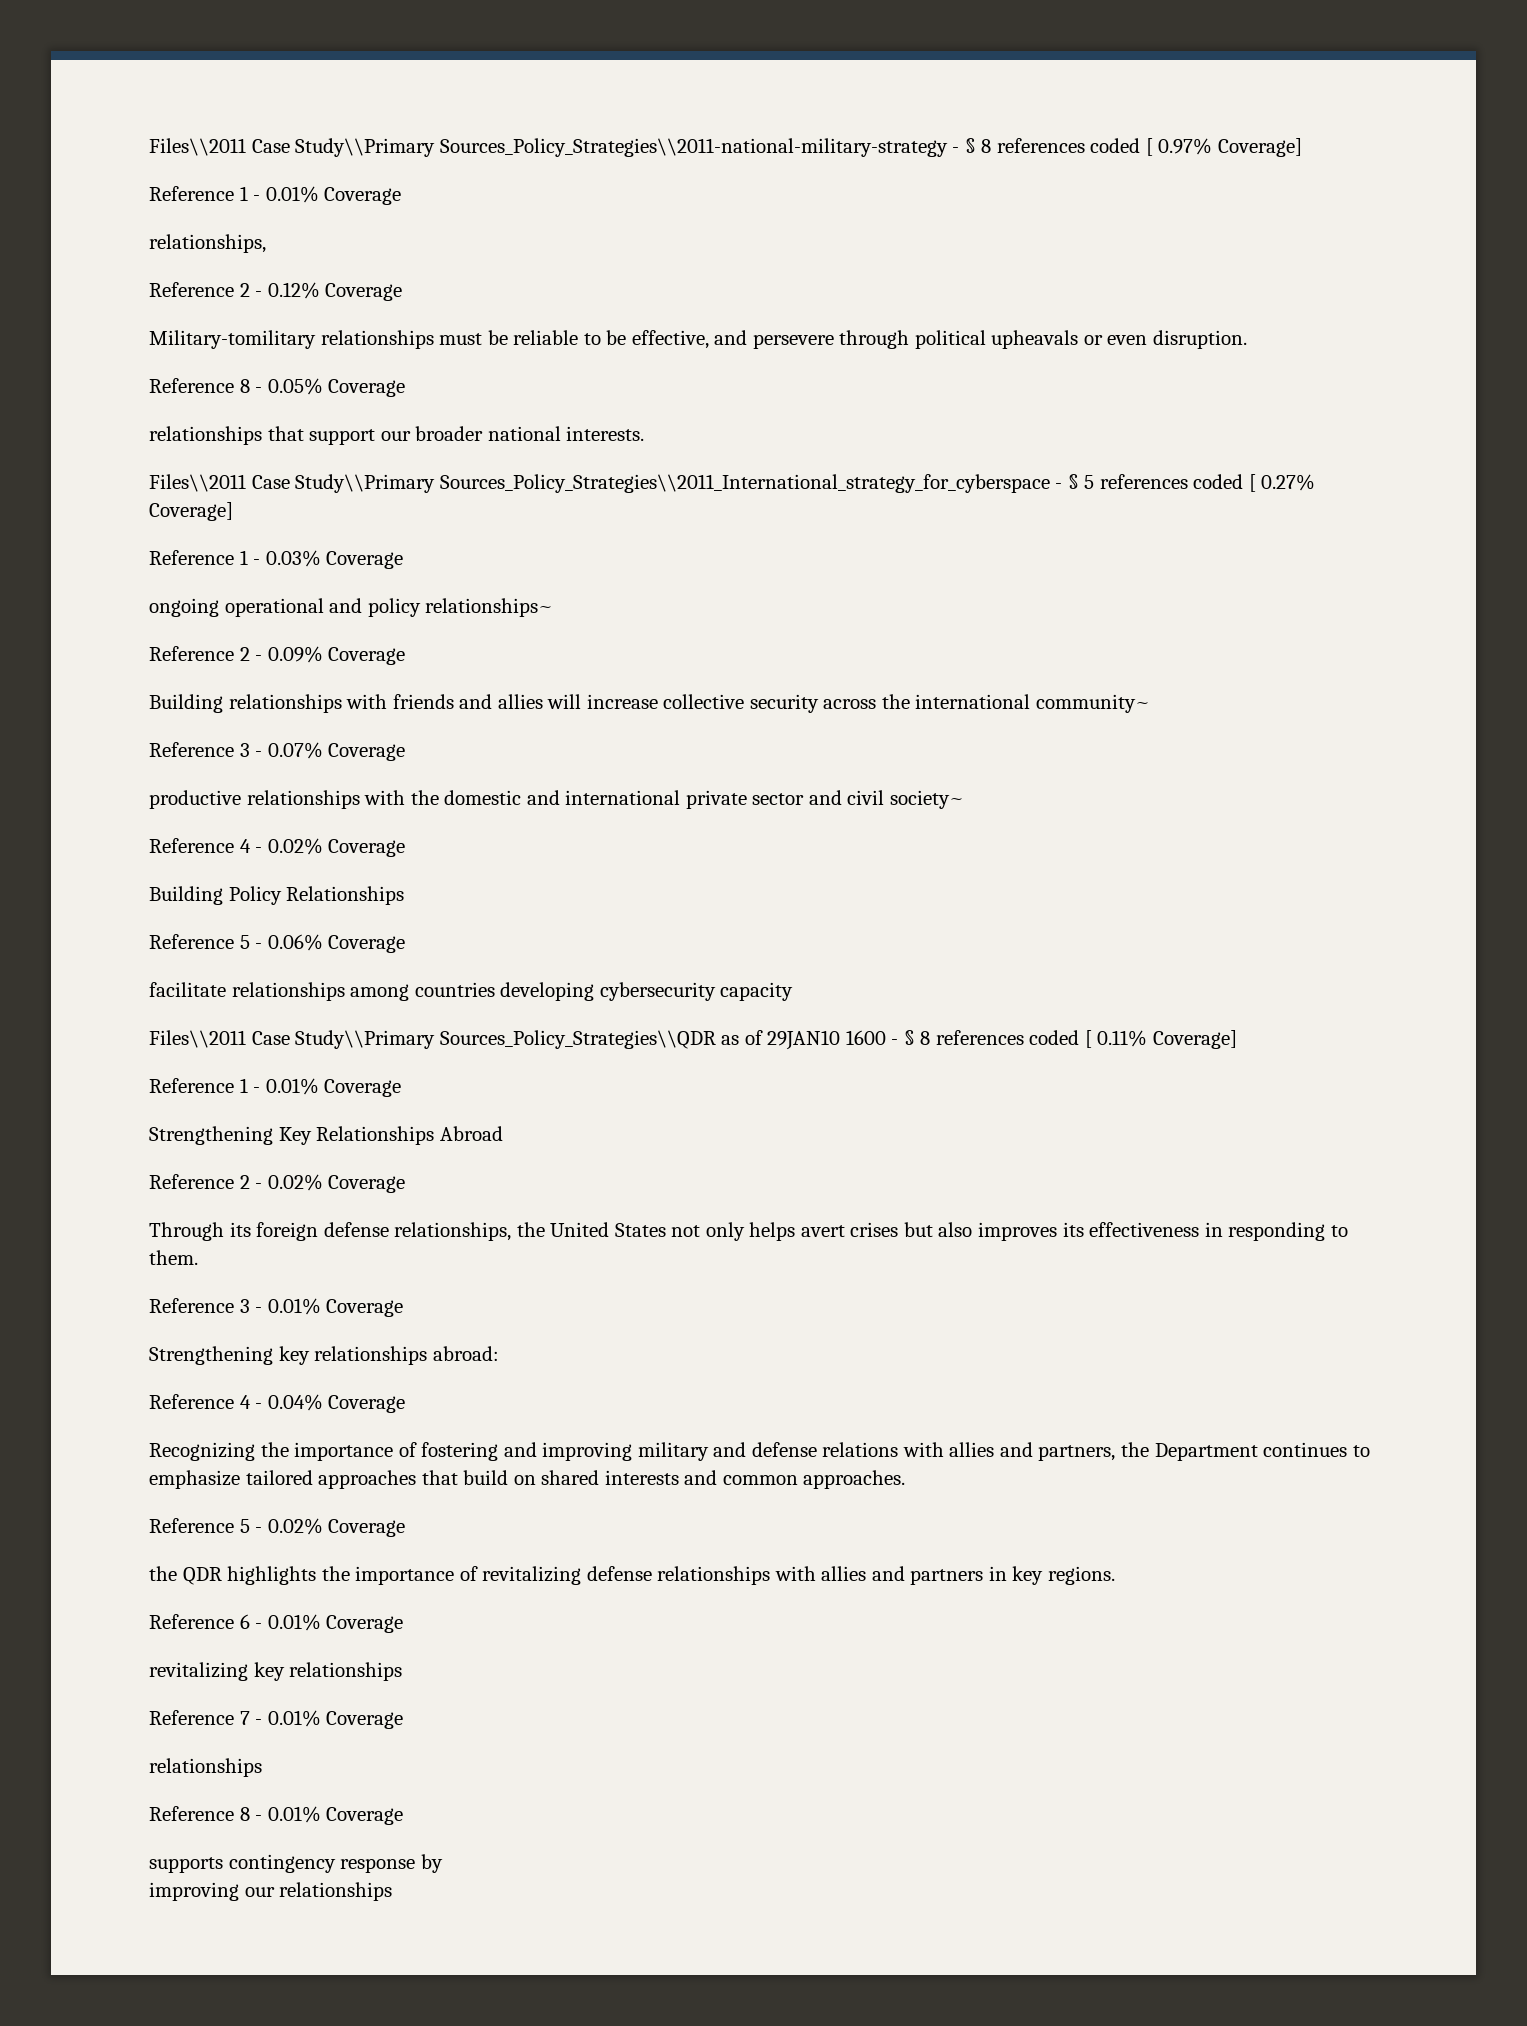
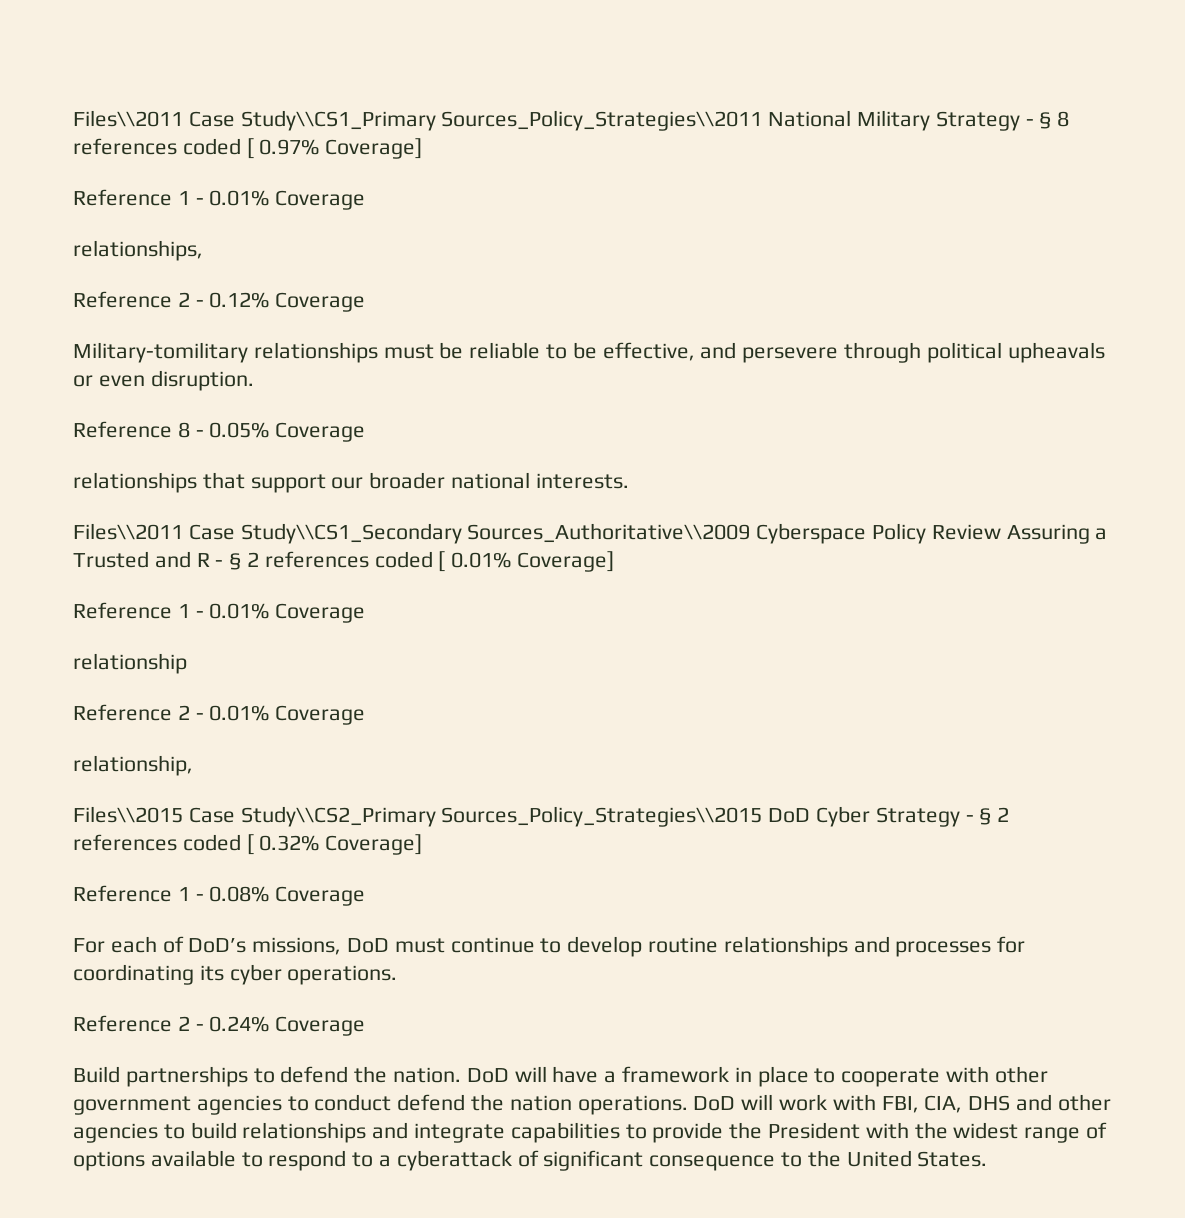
- Files\\2011 Case Study\\Primary Sources_Policy_Strategies\\2011-national-military-strategy - § 8 references coded [ 0.97% Coverage]
+ Files\\2011 Case Study\\CS1_Primary Sources_Policy_Strategies\\2011 National Military Strategy - § 8 references coded [ 0.97% Coverage]
- Files\\2011 Case Study\\Primary Sources_Policy_Strategies\\2011_International_strategy_for_cyberspace - § 5 references coded [ 0.27% Coverage]
- Reference 1 - 0.03% Coverage
- ongoing operational and policy relationships~
- Reference 2 - 0.09% Coverage
- Building relationships with friends and allies will increase collective security across the international community~
- Reference 3 - 0.07% Coverage
- productive relationships with the domestic and international private sector and civil society~
- Reference 4 - 0.02% Coverage
- Building Policy Relationships
- Reference 5 - 0.06% Coverage
- facilitate relationships among countries developing cybersecurity capacity
- Files\\2011 Case Study\\Primary Sources_Policy_Strategies\\QDR as of 29JAN10 1600 - § 8 references coded [ 0.11% Coverage]
+ Files\\2011 Case Study\\CS1_Secondary Sources_Authoritative\\2009 Cyberspace Policy Review Assuring a Trusted and R - § 2 references coded [ 0.01% Coverage]
  Reference 1 - 0.01% Coverage
- Strengthening Key Relationships Abroad
- Reference 2 - 0.02% Coverage
- Through its foreign defense relationships, the United States not only helps avert crises but also improves its effectiveness in responding to them.
- Reference 3 - 0.01% Coverage
- Strengthening key relationships abroad:
- Reference 4 - 0.04% Coverage
- Recognizing the importance of fostering and improving military and defense relations with allies and partners, the Department continues to emphasize tailored approaches that build on shared interests and common approaches.
- Reference 5 - 0.02% Coverage
- the QDR highlights the importance of revitalizing defense relationships with allies and partners in key regions.
- Reference 6 - 0.01% Coverage
- revitalizing key relationships
- Reference 7 - 0.01% Coverage
- relationships
- Reference 8 - 0.01% Coverage
- supports contingency response by
- improving our relationships
+ relationship
+ Reference 2 - 0.01% Coverage
+ relationship,
+ Files\\2015 Case Study\\CS2_Primary Sources_Policy_Strategies\\2015 DoD Cyber Strategy - § 2 references coded [ 0.32% Coverage]
+ Reference 1 - 0.08% Coverage
+ For each of DoD’s missions, DoD must continue to develop routine relationships and processes for coordinating its cyber operations.
+ Reference 2 - 0.24% Coverage
+ Build partnerships to defend the nation. DoD will have a framework in place to cooperate with other government agencies to conduct defend the nation operations. DoD will work with FBI, CIA, DHS and other agencies to build relationships and integrate capabilities to provide the President with the widest range of options available to respond to a cyberattack of significant consequence to the United States.

